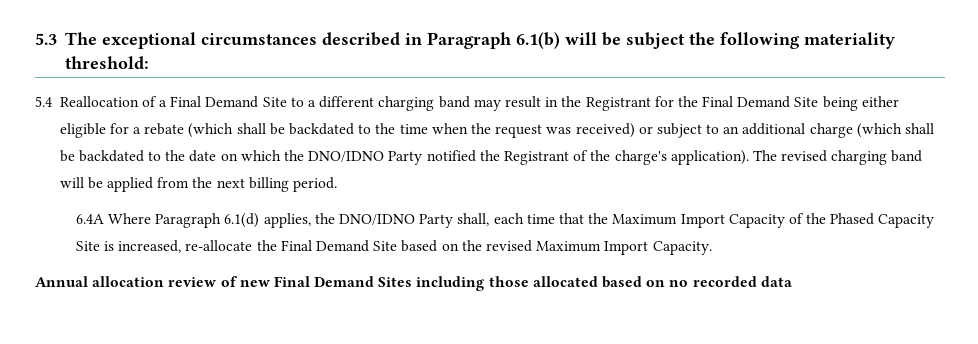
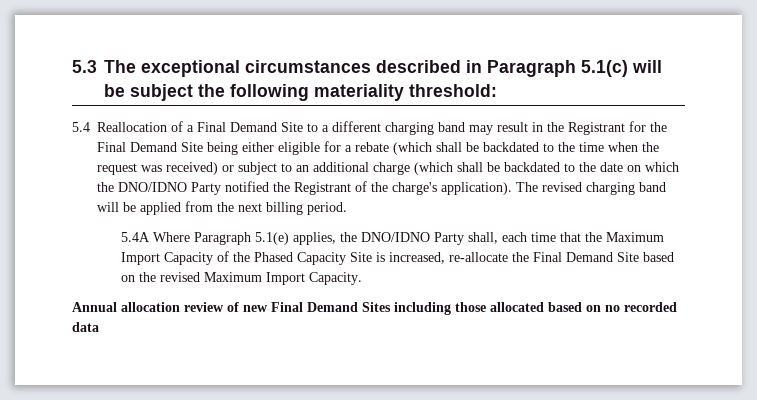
- 5.3 The exceptional circumstances described in Paragraph 6.1(b) will be subject the following materiality threshold:
+ 5.3 The exceptional circumstances described in Paragraph 5.1(c) will be subject the following materiality threshold:
- 6.4A Where Paragraph 6.1(d) applies, the DNO/IDNO Party shall, each time that the Maximum Import Capacity of the Phased Capacity Site is increased, re-allocate the Final Demand Site based on the revised Maximum Import Capacity.
+ 5.4A Where Paragraph 5.1(e) applies, the DNO/IDNO Party shall, each time that the Maximum Import Capacity of the Phased Capacity Site is increased, re-allocate the Final Demand Site based on the revised Maximum Import Capacity.

